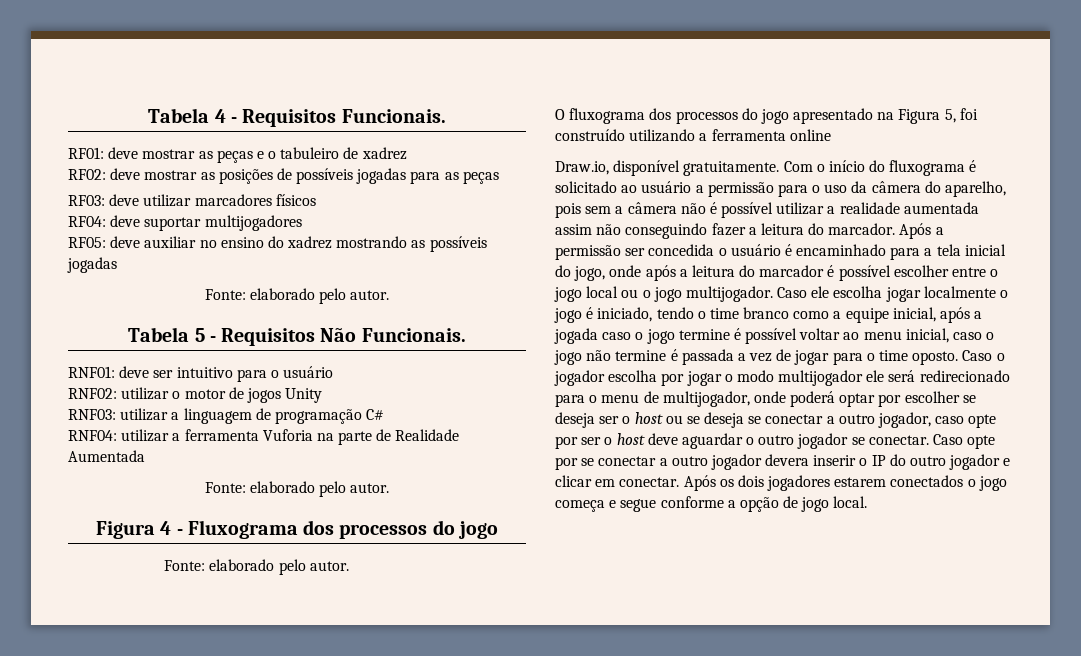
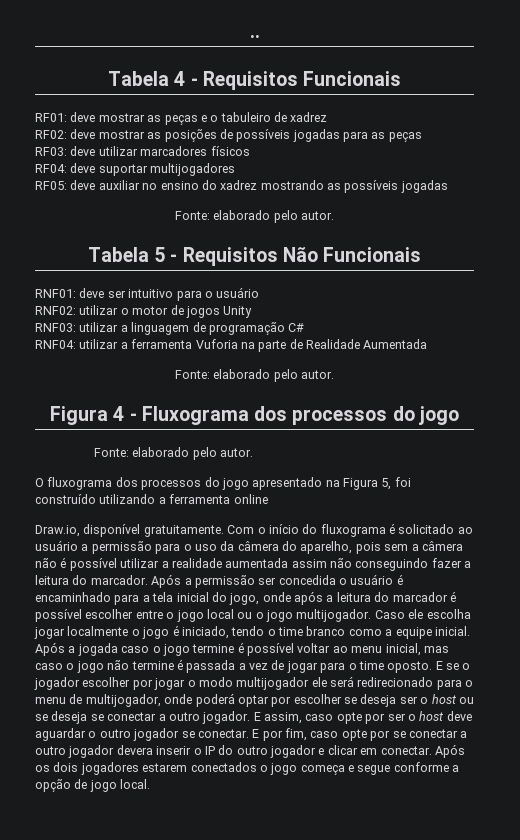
+ ..
- Tabela 4 - Requisitos Funcionais.
+ Tabela 4 - Requisitos Funcionais
- Tabela 5 - Requisitos Não Funcionais.
+ Tabela 5 - Requisitos Não Funcionais
- Caso ele escolha jogar localmente o jogo é iniciado, tendo o time branco como a equipe inicial, após a jogada caso o jogo termine é possível voltar ao menu inicial, caso o jogo não termine é passada a vez de jogar para o time oposto.
+ Caso ele escolha jogar localmente o jogo é iniciado, tendo o time branco como a equipe inicial. Após a jogada caso o jogo termine é possível voltar ao menu inicial, mas caso o jogo não termine é passada a vez de jogar para o time oposto.
- Caso o jogador escolha por jogar o modo multijogador ele será redirecionado para o menu de multijogador, onde poderá optar por escolher se deseja ser o host ou se deseja se conectar a outro jogador, caso opte por ser o host deve aguardar o outro jogador se conectar.
+ E se o jogador escolher por jogar o modo multijogador ele será redirecionado para o menu de multijogador, onde poderá optar por escolher se deseja ser o host ou se deseja se conectar a outro jogador. E assim, caso opte por ser o host deve aguardar o outro jogador se conectar.
- Caso opte por se conectar a outro jogador devera inserir o IP do outro jogador e clicar em conectar.
+ E por fim, caso opte por se conectar a outro jogador devera inserir o IP do outro jogador e clicar em conectar.

